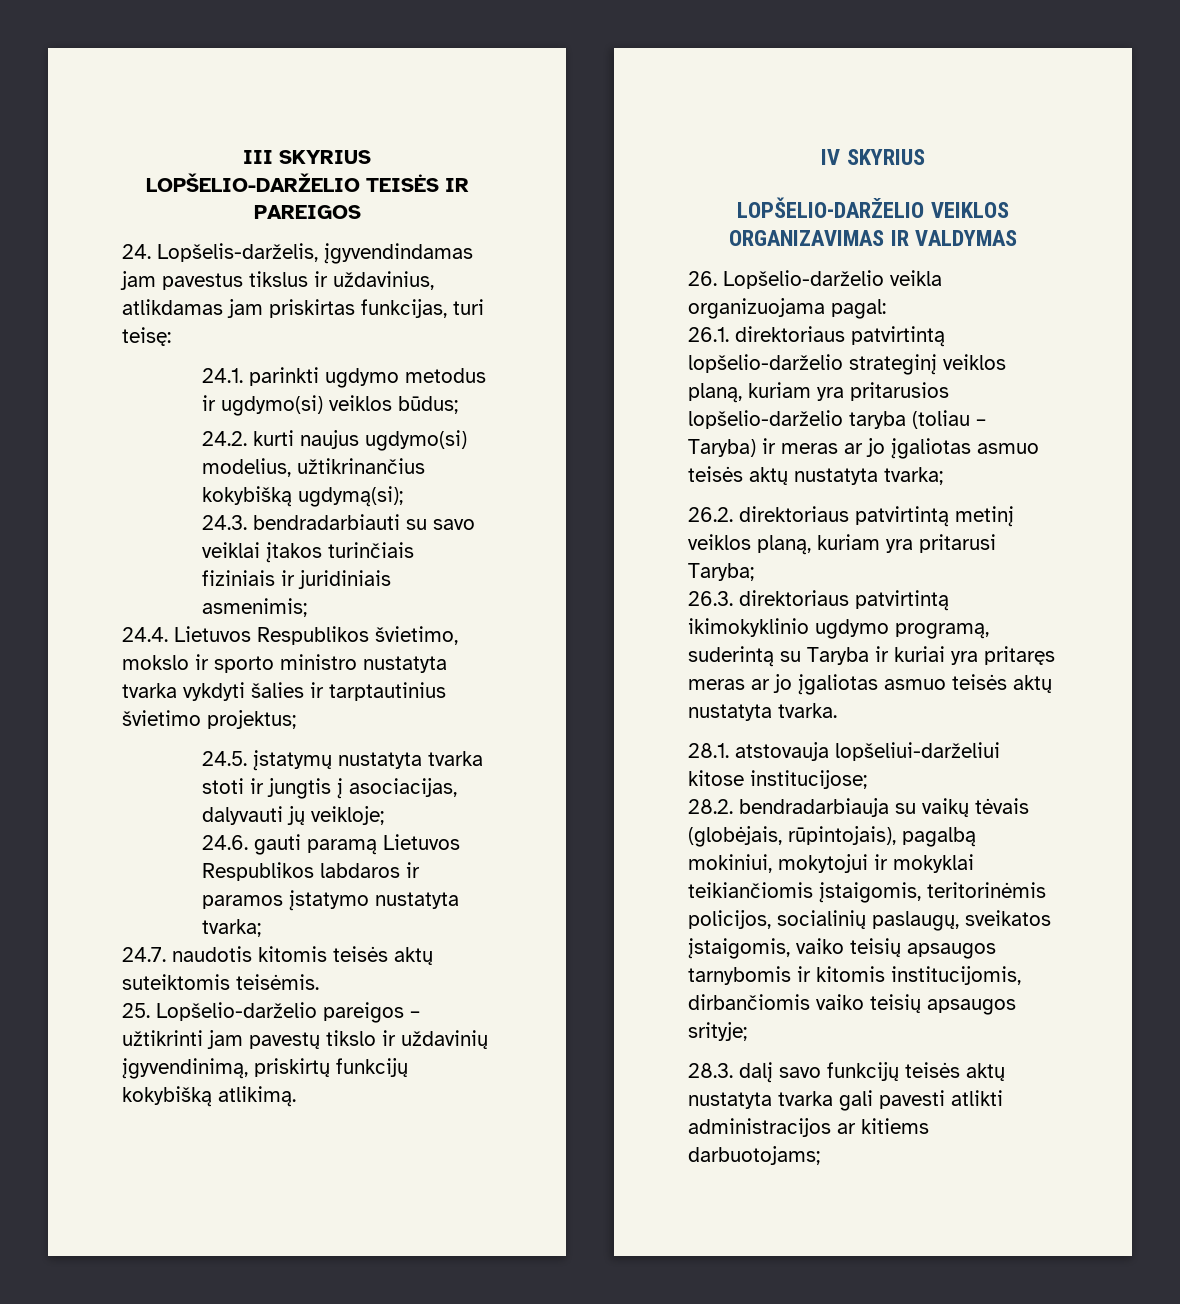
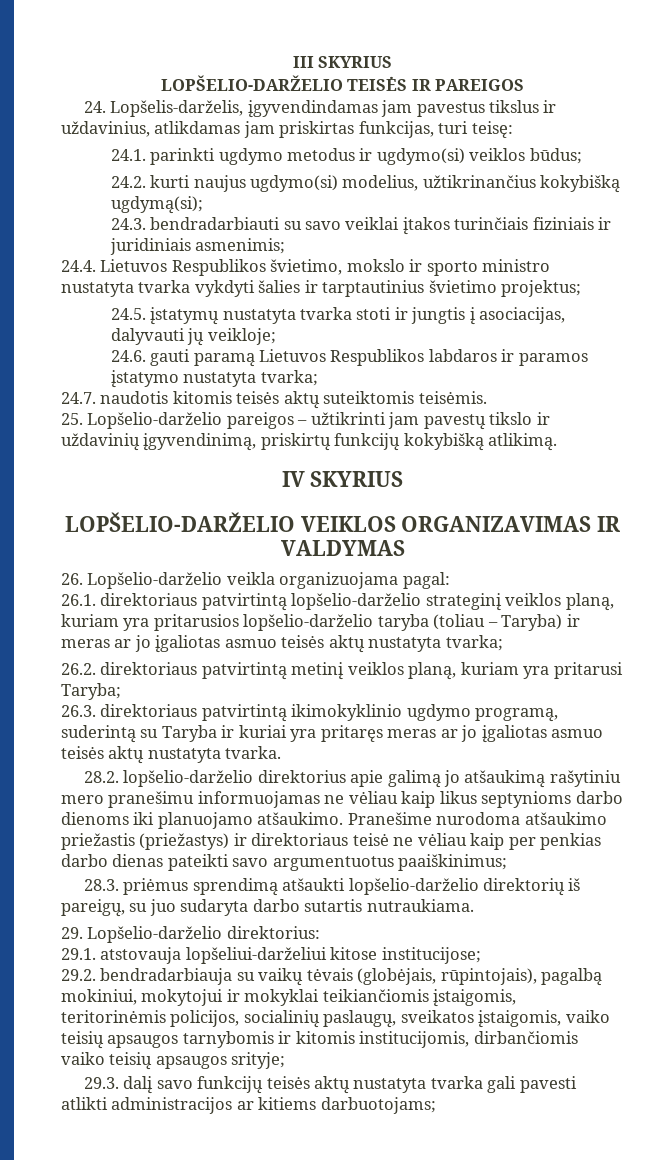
- 28.1. atstovauja lopšeliui-darželiui kitose institucijose;
+ 28.2. lopšelio-darželio direktorius apie galimą jo atšaukimą rašytiniu mero pranešimu informuojamas ne vėliau kaip likus septynioms darbo dienoms iki planuojamo atšaukimo. Pranešime nurodoma atšaukimo priežastis (priežastys) ir direktoriaus teisė ne vėliau kaip per penkias darbo dienas pateikti savo argumentuotus paaiškinimus;
+ 28.3. priėmus sprendimą atšaukti lopšelio-darželio direktorių iš pareigų, su juo sudaryta darbo sutartis nutraukiama.
+ 29. Lopšelio-darželio direktorius:
+ 29.1. atstovauja lopšeliui-darželiui kitose institucijose;
- 28.2. bendradarbiauja su vaikų tėvais (globėjais, rūpintojais), pagalbą mokiniui, mokytojui ir mokyklai teikiančiomis įstaigomis, teritorinėmis policijos, socialinių paslaugų, sveikatos įstaigomis, vaiko teisių apsaugos tarnybomis ir kitomis institucijomis, dirbančiomis vaiko teisių apsaugos srityje;
+ 29.2. bendradarbiauja su vaikų tėvais (globėjais, rūpintojais), pagalbą mokiniui, mokytojui ir mokyklai teikiančiomis įstaigomis, teritorinėmis policijos, socialinių paslaugų, sveikatos įstaigomis, vaiko teisių apsaugos tarnybomis ir kitomis institucijomis, dirbančiomis vaiko teisių apsaugos srityje;
- 28.3. dalį savo funkcijų teisės aktų nustatyta tvarka gali pavesti atlikti administracijos ar kitiems darbuotojams;
+ 29.3. dalį savo funkcijų teisės aktų nustatyta tvarka gali pavesti atlikti administracijos ar kitiems darbuotojams;

